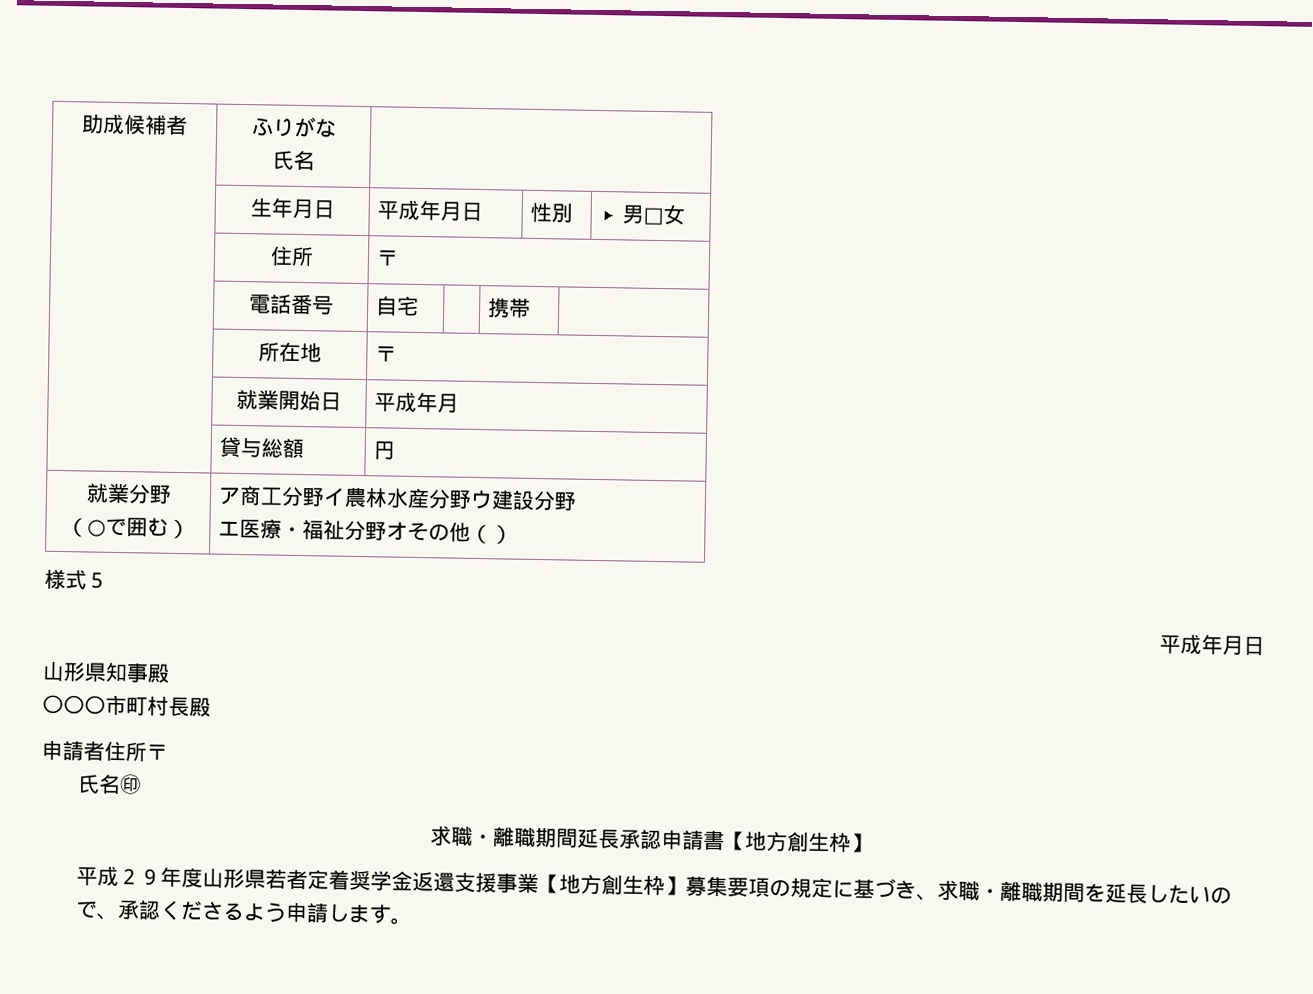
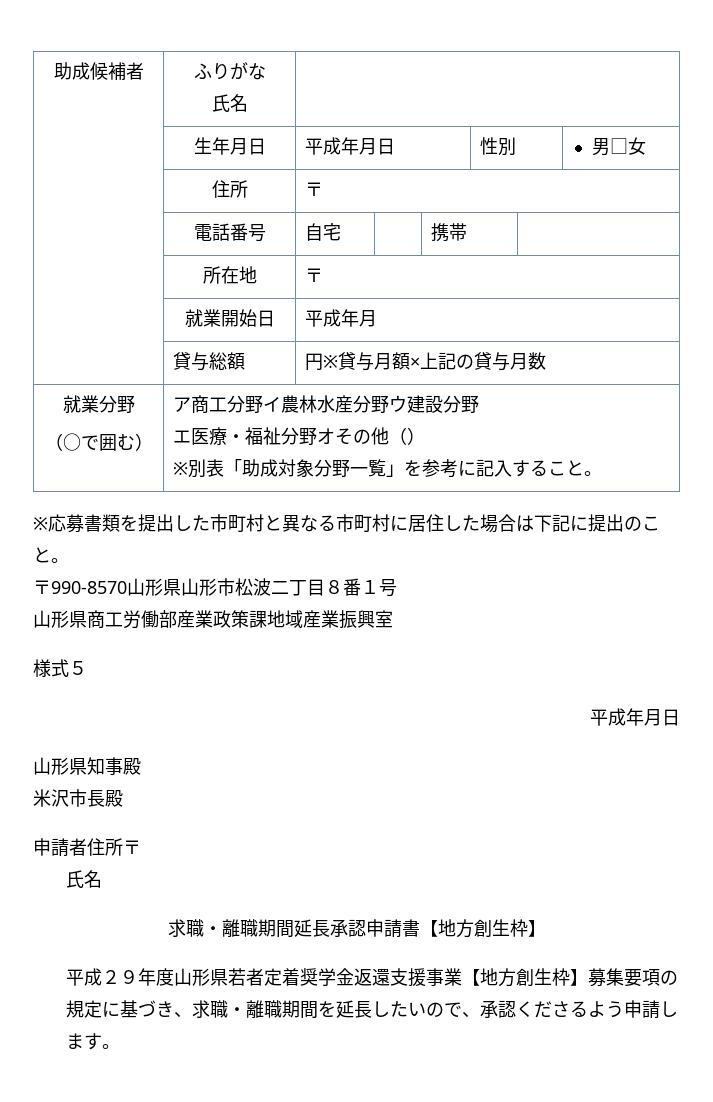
- | 貸与総額 | 円
+ | 貸与総額 | 円※貸与月額×上記の貸与月数
  就業分野
  （○で囲む） | ア商工分野イ農林水産分野ウ建設分野
  エ医療・福祉分野オその他（）
+ ※別表「助成対象分野一覧」を参考に記入すること。
+ ※応募書類を提出した市町村と異なる市町村に居住した場合は下記に提出のこと。
+ 〒990-8570山形県山形市松波二丁目８番１号
+ 山形県商工労働部産業政策課地域産業振興室
- 〇〇〇市町村長殿
+ 米沢市長殿
  申請者住所〒
- 氏名㊞
+ 氏名

